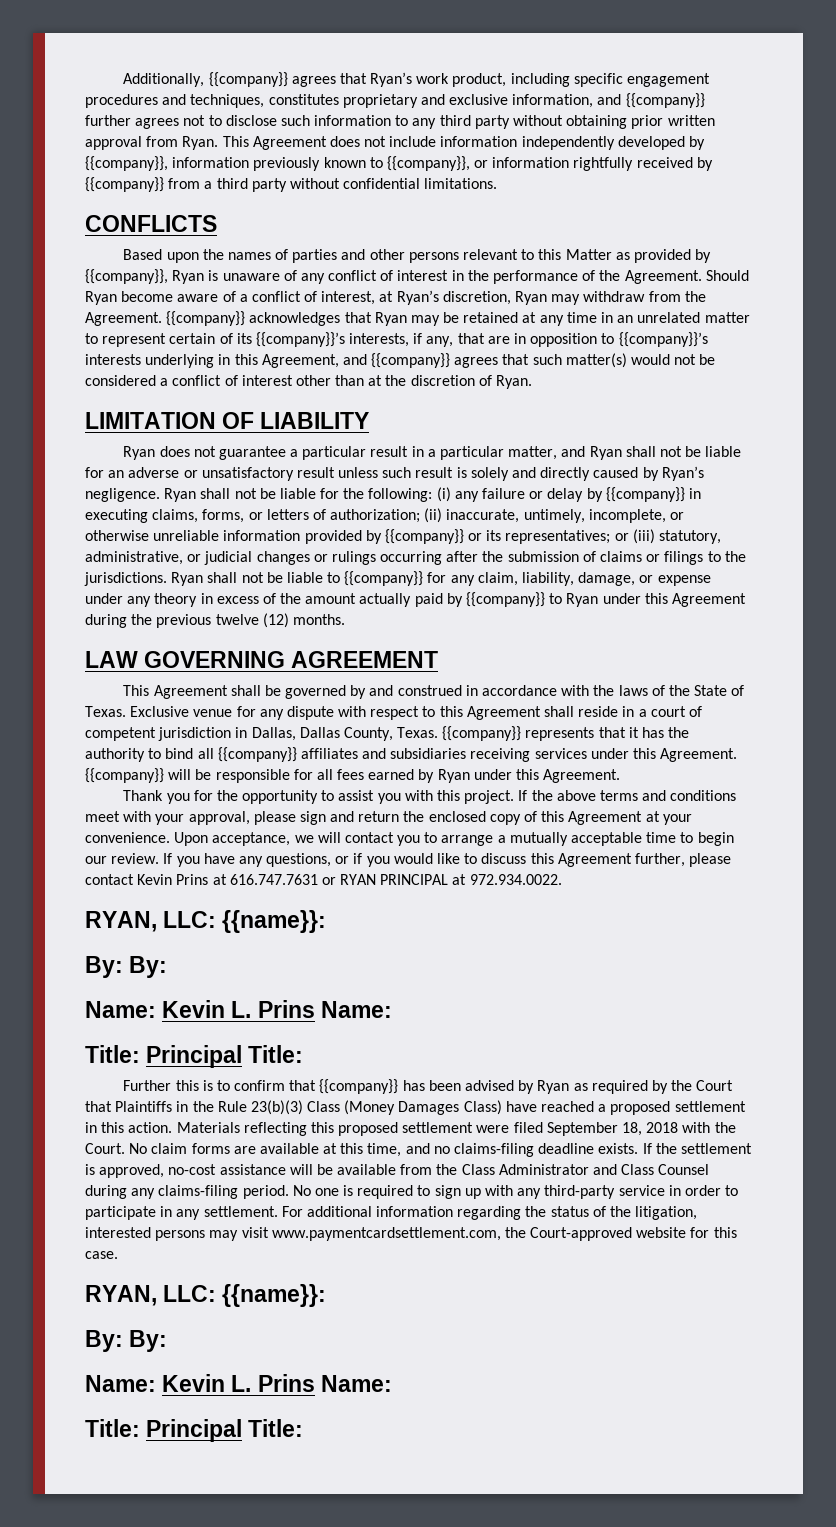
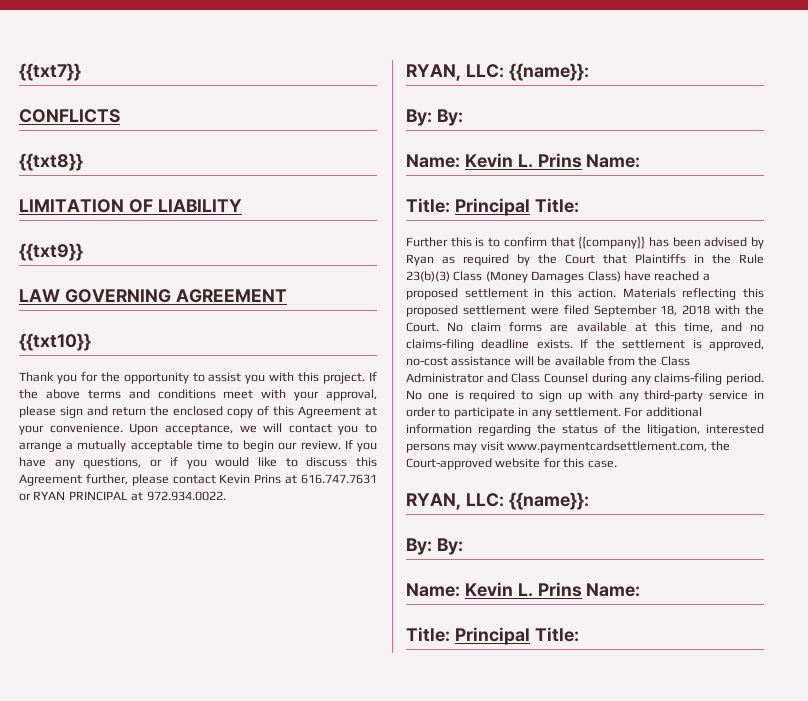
- Additionally, {{company}} agrees that Ryan’s work product, including specific engagement procedures and techniques, constitutes proprietary and exclusive information, and {{company}} further agrees not to disclose such information to any third party without obtaining prior written approval from Ryan. This Agreement does not include information independently developed by {{company}}, information previously known to {{company}}, or information rightfully received by {{company}} from a third party without confidential limitations.
+ {{txt7}}
  CONFLICTS
- Based upon the names of parties and other persons relevant to this Matter as provided by {{company}}, Ryan is unaware of any conflict of interest in the performance of the Agreement. Should Ryan become aware of a conflict of interest, at Ryan’s discretion, Ryan may withdraw from the Agreement. {{company}} acknowledges that Ryan may be retained at any time in an unrelated matter to represent certain of its {{company}}’s interests, if any, that are in opposition to {{company}}’s interests underlying in this Agreement, and {{company}} agrees that such matter(s) would not be considered a conflict of interest other than at the discretion of Ryan.
+ {{txt8}}
  LIMITATION OF LIABILITY
- Ryan does not guarantee a particular result in a particular matter, and Ryan shall not be liable for an adverse or unsatisfactory result unless such result is solely and directly caused by Ryan’s negligence. Ryan shall not be liable for the following: (i) any failure or delay by {{company}} in executing claims, forms, or letters of authorization; (ii) inaccurate, untimely, incomplete, or otherwise unreliable information provided by {{company}} or its representatives; or (iii) statutory, administrative, or judicial changes or rulings occurring after the submission of claims or filings to the jurisdictions. Ryan shall not be liable to {{company}} for any claim, liability, damage, or expense under any theory in excess of the amount actually paid by {{company}} to Ryan under this Agreement during the previous twelve (12) months.
+ {{txt9}}
  LAW GOVERNING AGREEMENT
- This Agreement shall be governed by and construed in accordance with the laws of the State of Texas. Exclusive venue for any dispute with respect to this Agreement shall reside in a court of competent jurisdiction in Dallas, Dallas County, Texas. {{company}} represents that it has the authority to bind all {{company}} affiliates and subsidiaries receiving services under this Agreement. {{company}} will be responsible for all fees earned by Ryan under this Agreement.
+ {{txt10}}

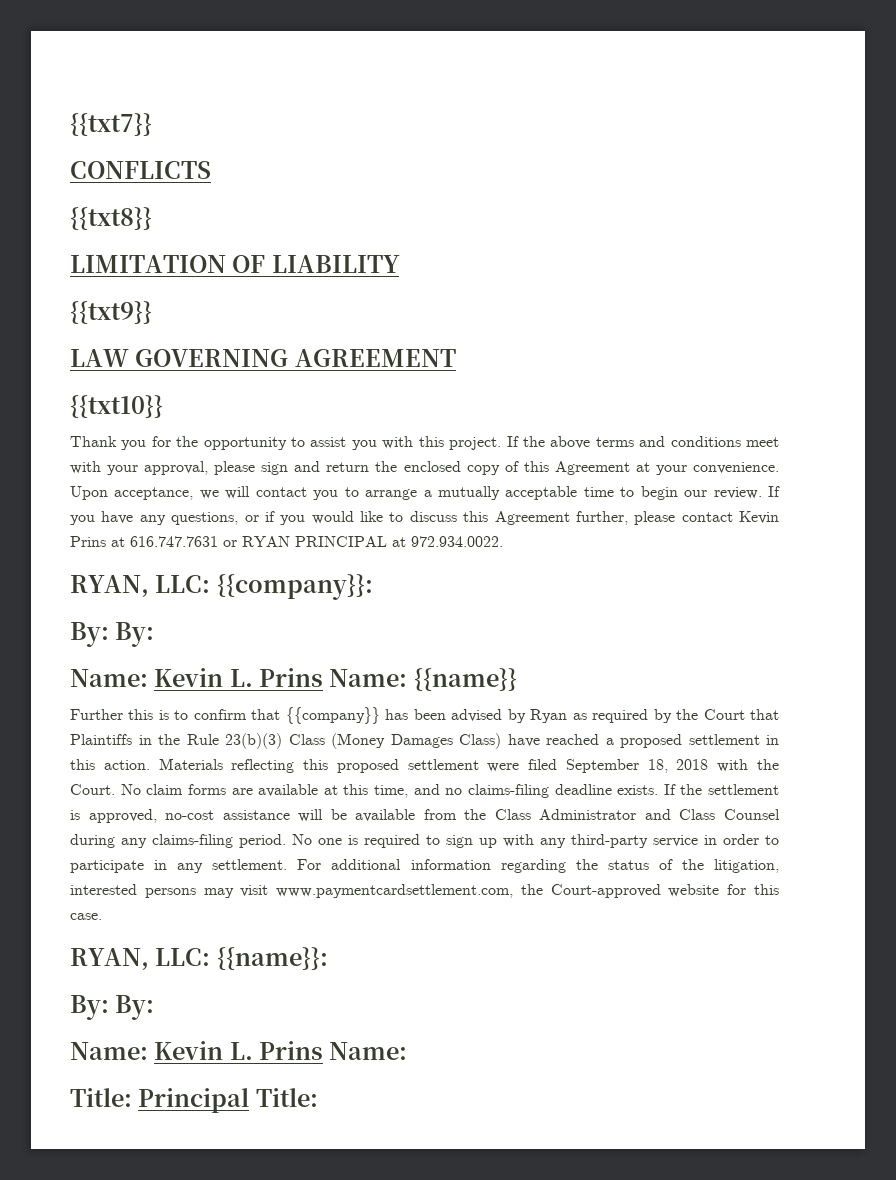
  If you have any questions, or if you would like to discuss this Agreement further, please contact Kevin Prins at 616.747.7631 or RYAN PRINCIPAL at 972.934.0022.
- RYAN, LLC: {{name}}:
+ RYAN, LLC: {{company}}:
  By: By:
- Name: Kevin L. Prins Name:
- Title: Principal Title:
+ Name: Kevin L. Prins Name: {{name}}

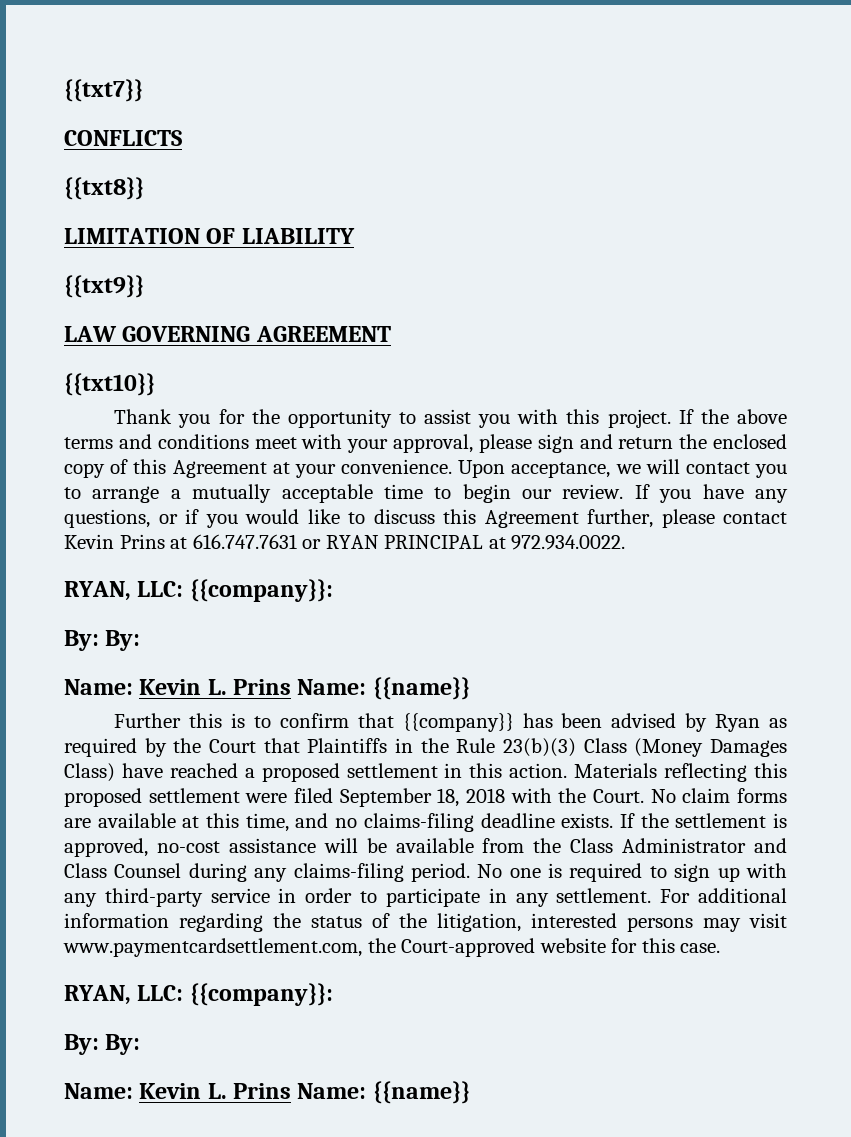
  For additional information regarding the status of the litigation, interested persons may visit www.paymentcardsettlement.com, the Court-approved website for this case.
- RYAN, LLC: {{name}}:
+ RYAN, LLC: {{company}}:
  By: By:
- Name: Kevin L. Prins Name:
- Title: Principal Title:
+ Name: Kevin L. Prins Name: {{name}}

